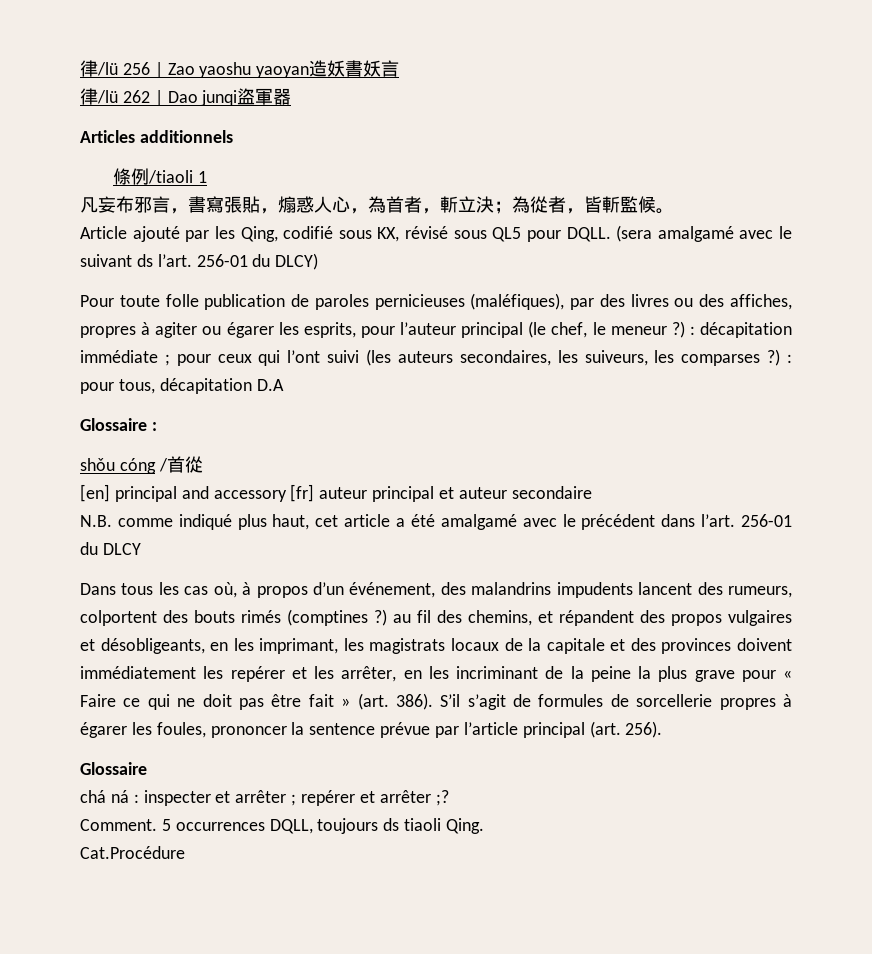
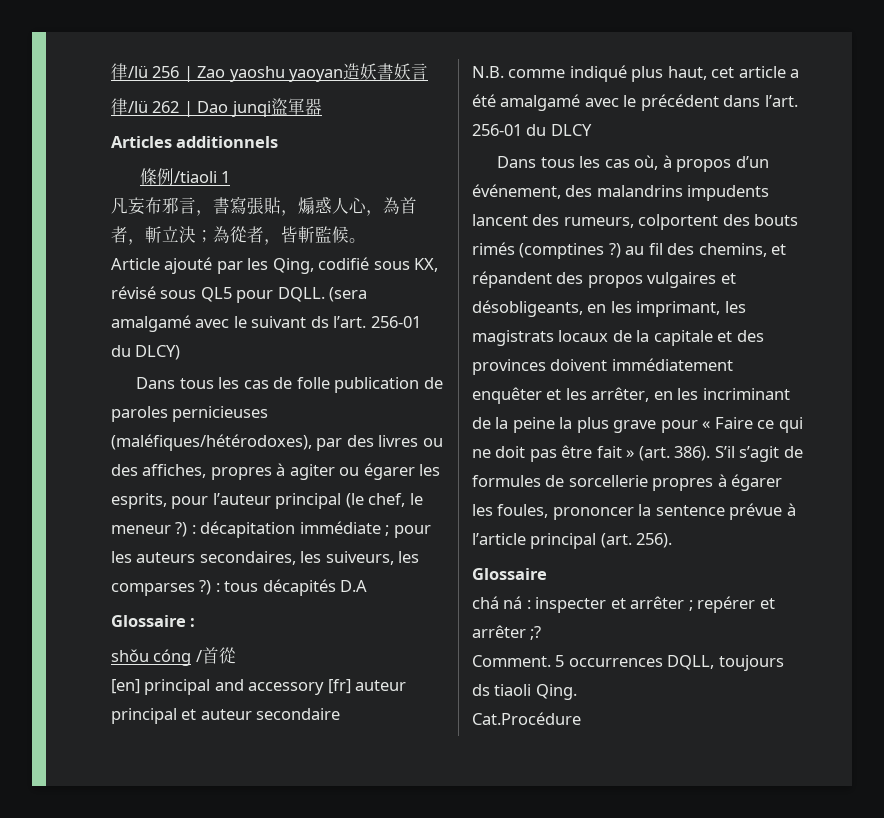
- Pour toute folle publication de paroles pernicieuses (maléfiques), par des livres ou des affiches, propres à agiter ou égarer les esprits, pour l’auteur principal (le chef, le meneur ?) : décapitation immédiate ; pour ceux qui l’ont suivi (les auteurs secondaires, les suiveurs, les comparses ?) : pour tous, décapitation D.A
+ Dans tous les cas de folle publication de paroles pernicieuses (maléfiques/hétérodoxes), par des livres ou des affiches, propres à agiter ou égarer les esprits, pour l’auteur principal (le chef, le meneur ?) : décapitation immédiate ; pour les auteurs secondaires, les suiveurs, les comparses ?) : tous décapités D.A
- Dans tous les cas où, à propos d’un événement, des malandrins impudents lancent des rumeurs, colportent des bouts rimés (comptines ?) au fil des chemins, et répandent des propos vulgaires et désobligeants, en les imprimant, les magistrats locaux de la capitale et des provinces doivent immédiatement les repérer et les arrêter, en les incriminant de la peine la plus grave pour « Faire ce qui ne doit pas être fait » (art. 386).
+ Dans tous les cas où, à propos d’un événement, des malandrins impudents lancent des rumeurs, colportent des bouts rimés (comptines ?) au fil des chemins, et répandent des propos vulgaires et désobligeants, en les imprimant, les magistrats locaux de la capitale et des provinces doivent immédiatement enquêter et les arrêter, en les incriminant de la peine la plus grave pour « Faire ce qui ne doit pas être fait » (art. 386).
- S’il s’agit de formules de sorcellerie propres à égarer les foules, prononcer la sentence prévue par l’article principal (art. 256).
+ S’il s’agit de formules de sorcellerie propres à égarer les foules, prononcer la sentence prévue à l’article principal (art. 256).

